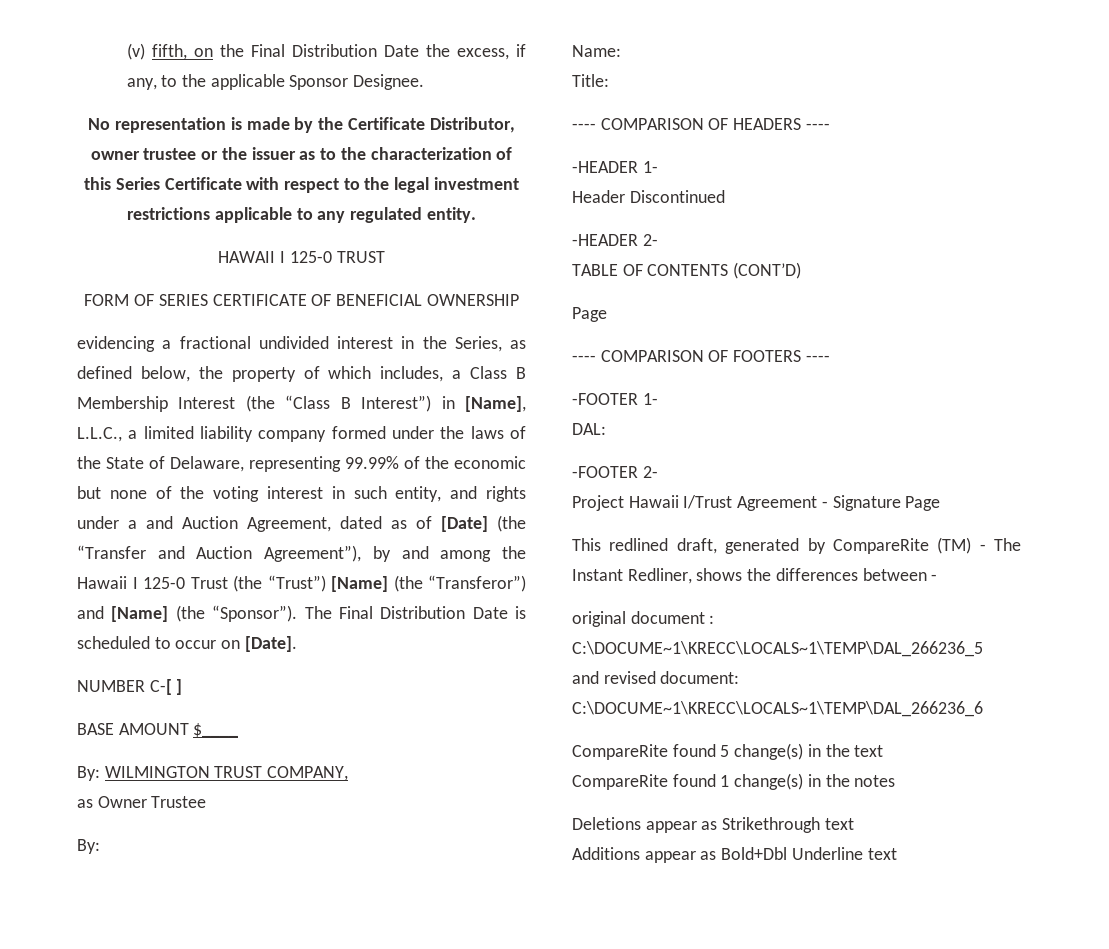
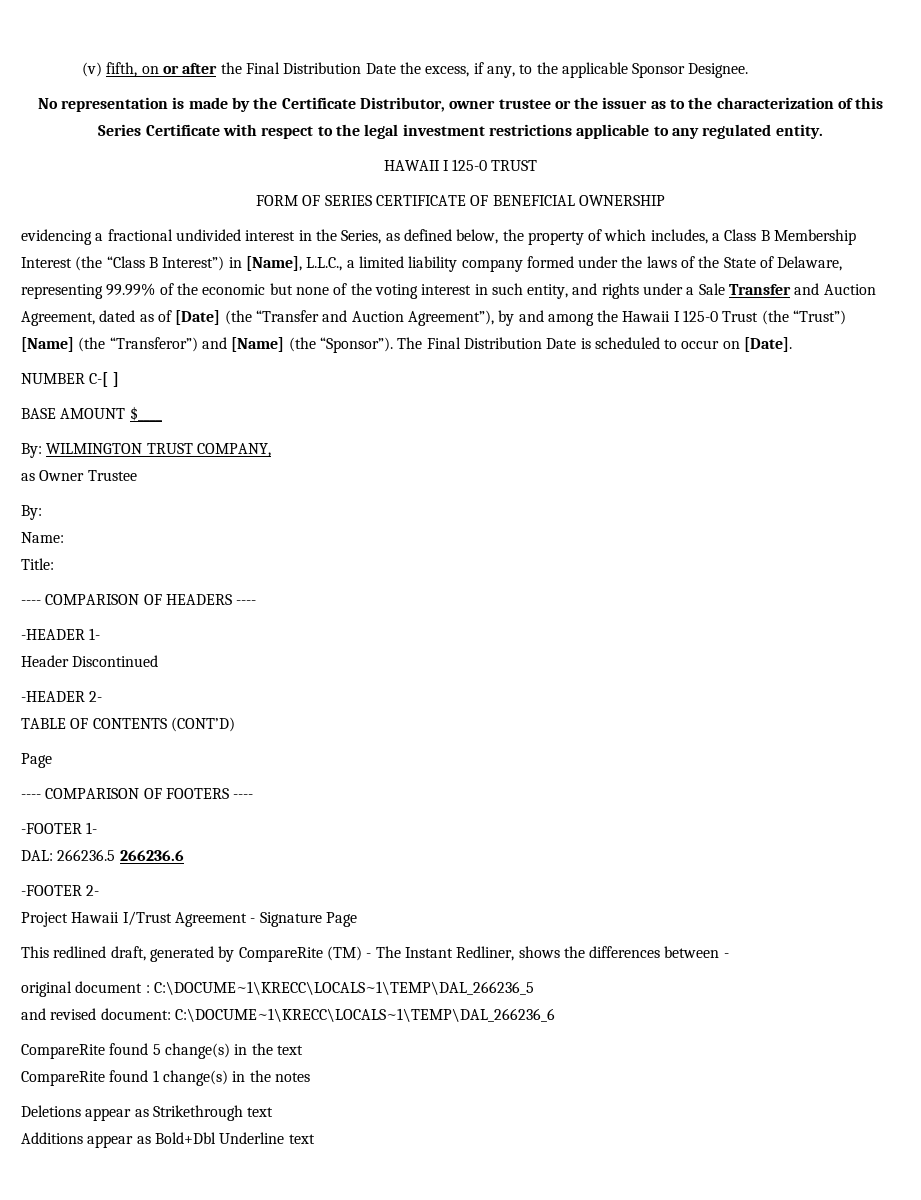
- (v) fifth, on the Final Distribution Date the excess, if any, to the applicable Sponsor Designee.
+ (v) fifth, on or after the Final Distribution Date the excess, if any, to the applicable Sponsor Designee.
- evidencing a fractional undivided interest in the Series, as defined below, the property of which includes, a Class B Membership Interest (the “Class B Interest”) in [Name], L.L.C., a limited liability company formed under the laws of the State of Delaware, representing 99.99% of the economic but none of the voting interest in such entity, and rights under a and Auction Agreement, dated as of [Date] (the “Transfer and Auction Agreement”), by and among the Hawaii I 125-0 Trust (the “Trust”) [Name] (the “Transferor”) and [Name] (the “Sponsor”).
+ evidencing a fractional undivided interest in the Series, as defined below, the property of which includes, a Class B Membership Interest (the “Class B Interest”) in [Name], L.L.C., a limited liability company formed under the laws of the State of Delaware, representing 99.99% of the economic but none of the voting interest in such entity, and rights under a Sale Transfer and Auction Agreement, dated as of [Date] (the “Transfer and Auction Agreement”), by and among the Hawaii I 125-0 Trust (the “Trust”) [Name] (the “Transferor”) and [Name] (the “Sponsor”).
- DAL:
+ DAL: 266236.5 266236.6

